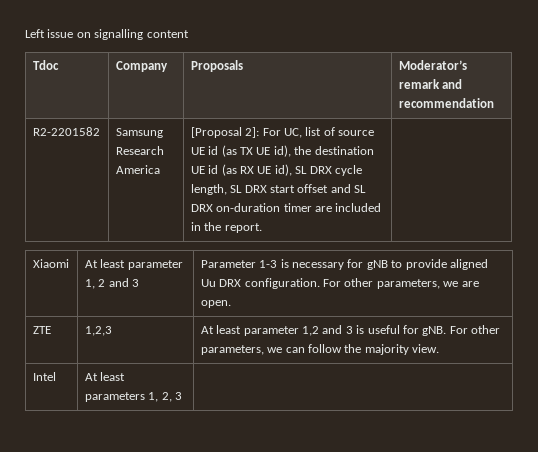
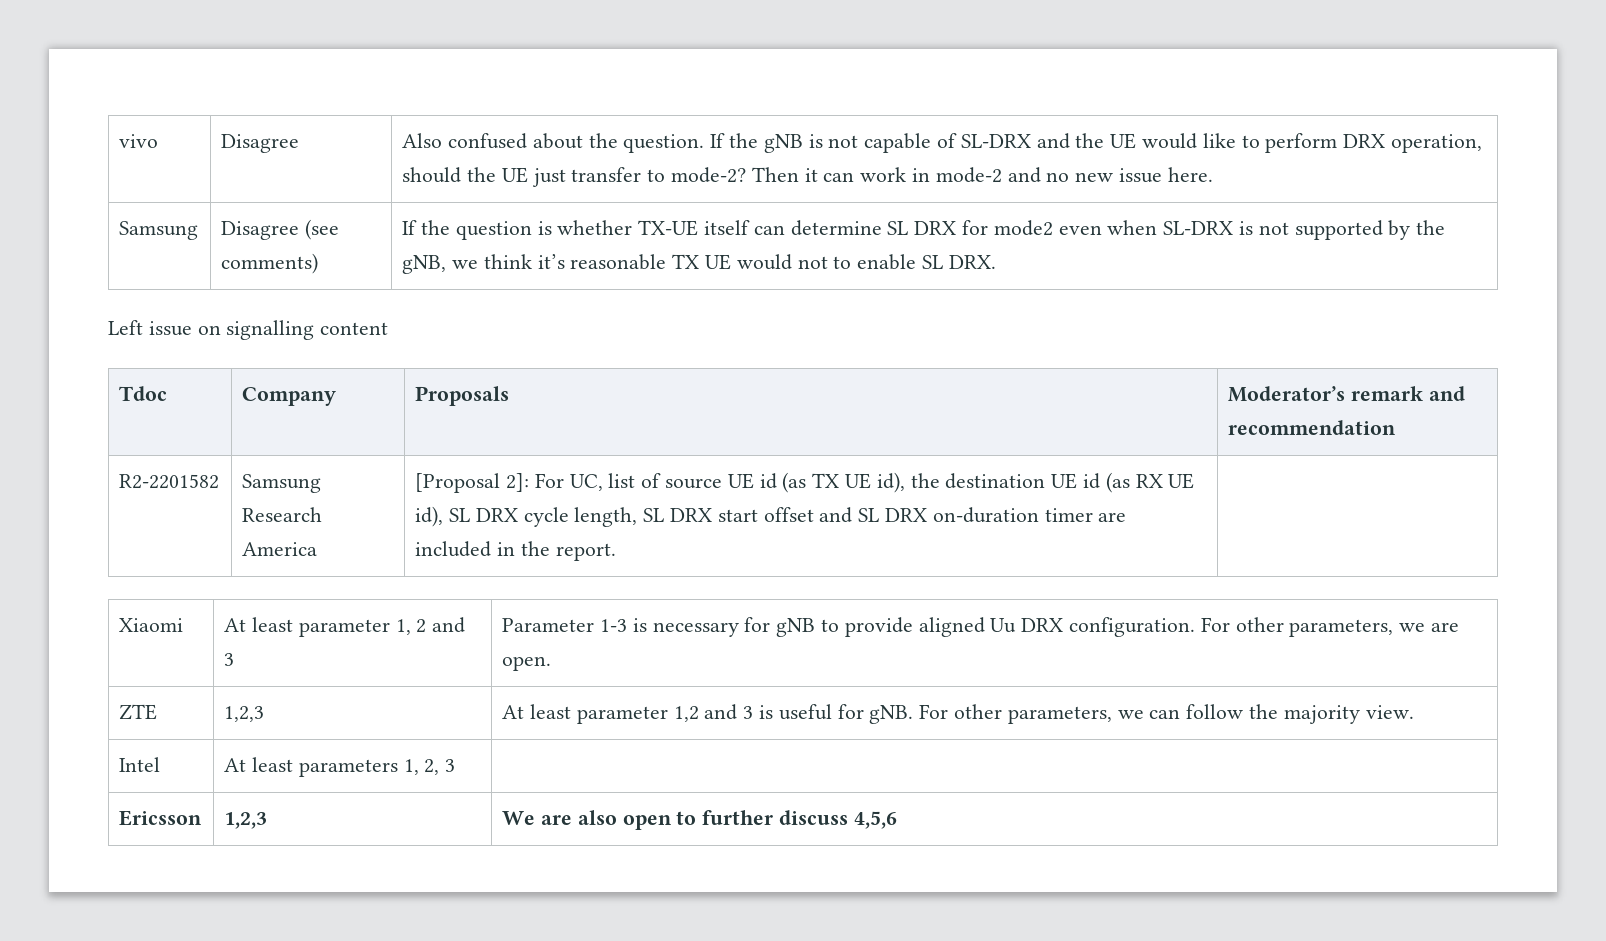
+ vivo | Disagree | Also confused about the question. If the gNB is not capable of SL-DRX and the UE would like to perform DRX operation, should the UE just transfer to mode-2? Then it can work in mode-2 and no new issue here.
+ Samsung | Disagree (see comments) | If the question is whether TX-UE itself can determine SL DRX for mode2 even when SL-DRX is not supported by the gNB, we think it’s reasonable TX UE would not to enable SL DRX.
+ Ericsson | 1,2,3 | We are also open to further discuss 4,5,6

